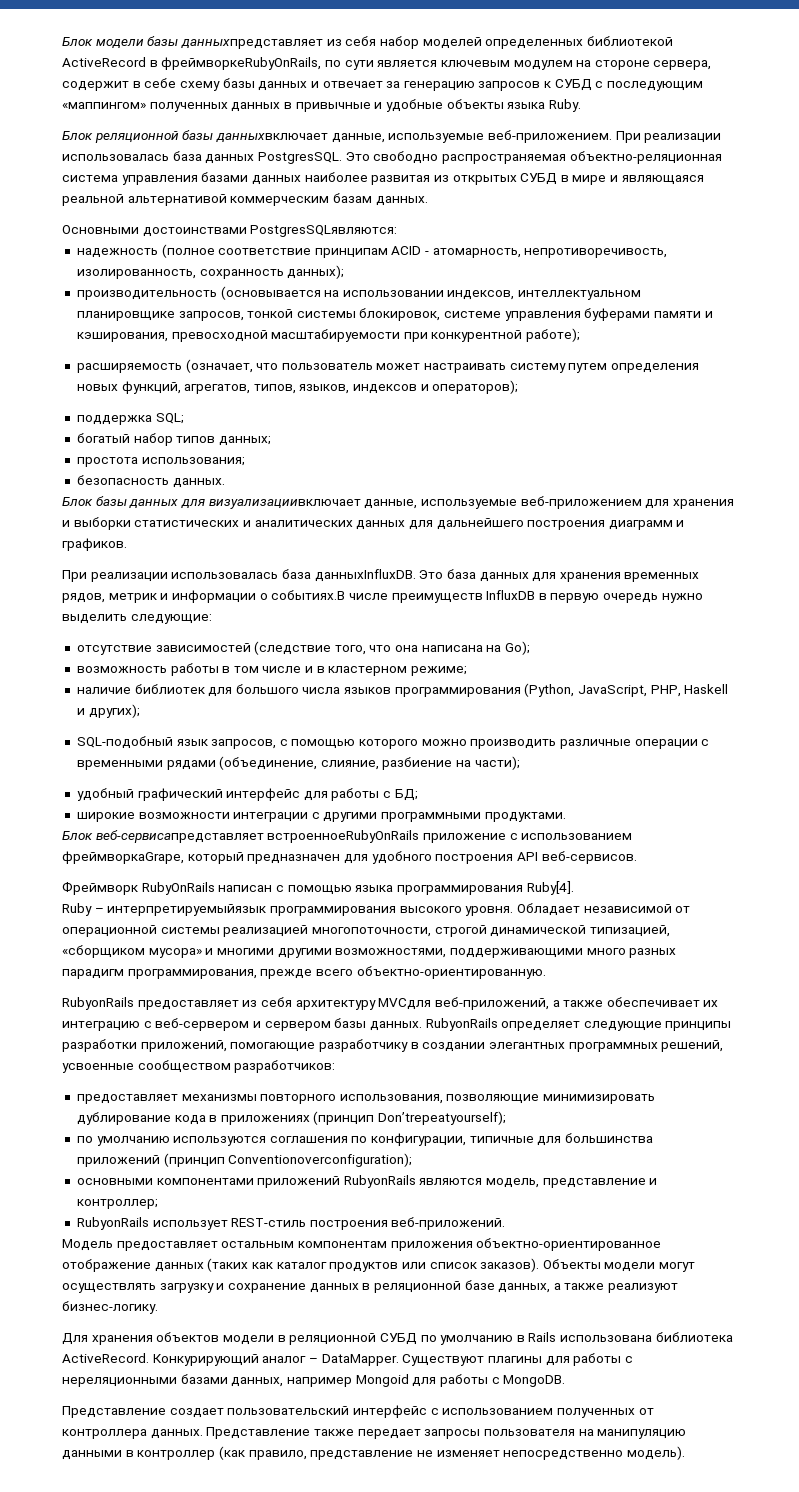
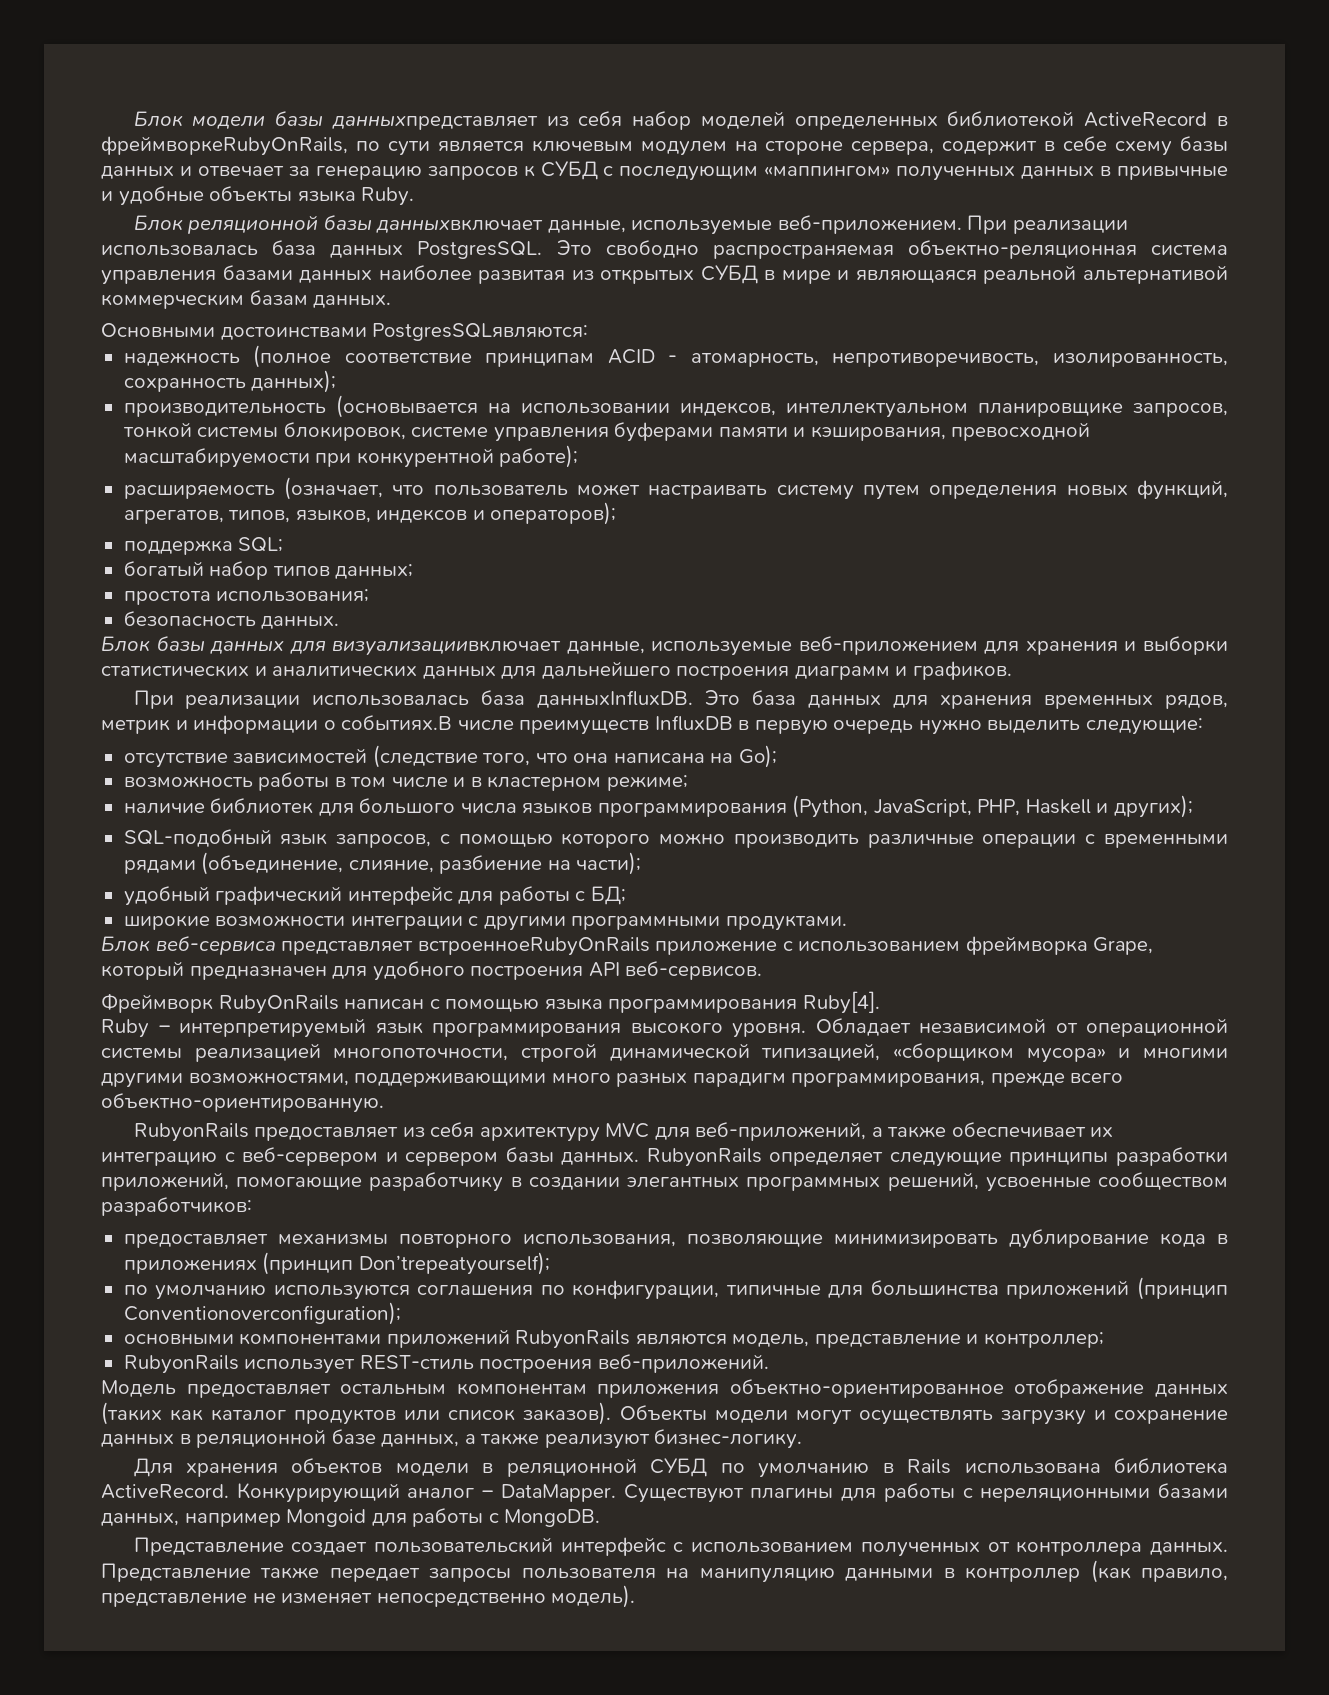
- Блок веб-сервисапредставляет встроенноеRubyOnRails приложение с использованием фреймворкаGrape, который предназначен для удобного построения API веб-сервисов.
+ Блок веб-сервиса представляет встроенноеRubyOnRails приложение с использованием фреймворка Grape, который предназначен для удобного построения API веб-сервисов.
- Ruby – интерпретируемыйязык программирования высокого уровня.
+ Ruby – интерпретируемый язык программирования высокого уровня.
- RubyonRails предоставляет из себя архитектуру MVCдля веб-приложений, а также обеспечивает их интеграцию с веб-сервером и сервером базы данных.
+ RubyonRails предоставляет из себя архитектуру MVC для веб-приложений, а также обеспечивает их интеграцию с веб-сервером и сервером базы данных.

